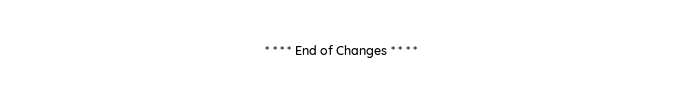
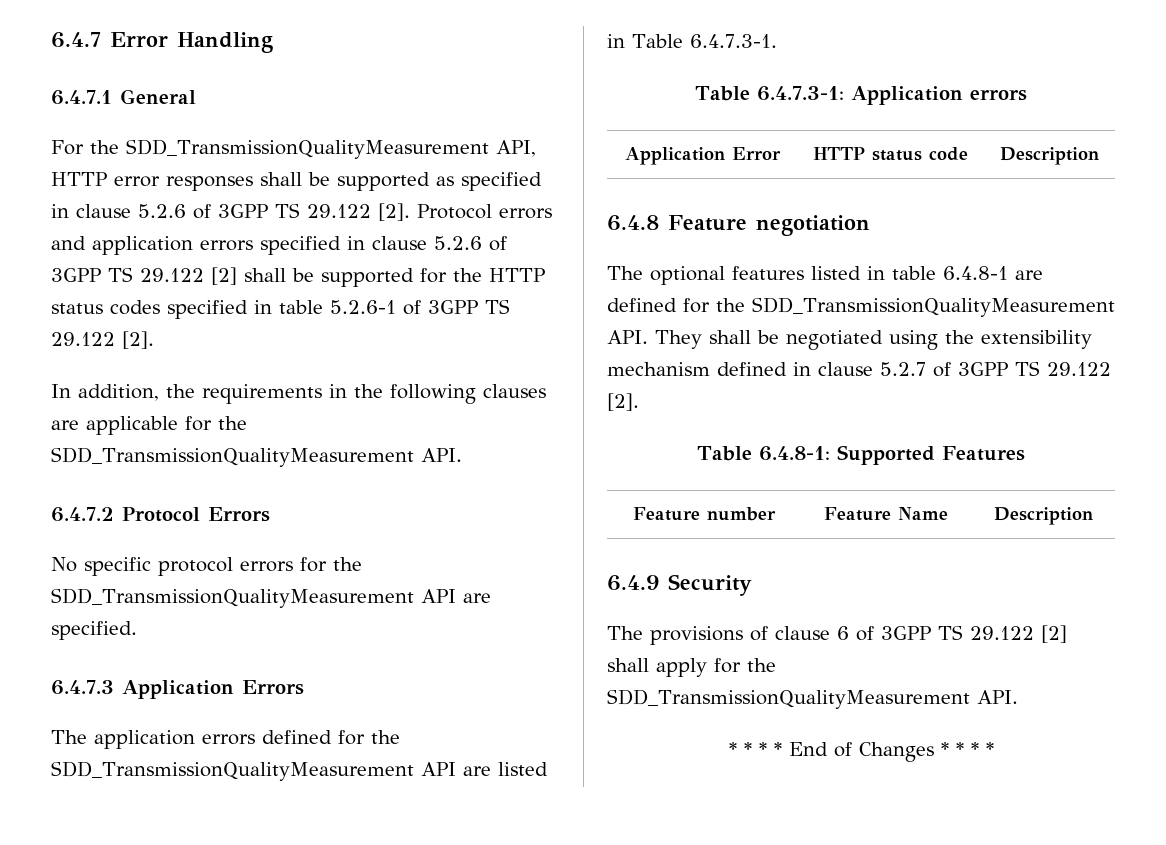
+ 6.4.7 Error Handling
+ 6.4.7.1 General
+ For the SDD_TransmissionQualityMeasurement API, HTTP error responses shall be supported as specified in clause 5.2.6 of 3GPP TS 29.122 [2]. Protocol errors and application errors specified in clause 5.2.6 of 3GPP TS 29.122 [2] shall be supported for the HTTP status codes specified in table 5.2.6-1 of 3GPP TS 29.122 [2].
+ In addition, the requirements in the following clauses are applicable for the SDD_TransmissionQualityMeasurement API.
+ 6.4.7.2 Protocol Errors
+ No specific protocol errors for the SDD_TransmissionQualityMeasurement API are specified.
+ 6.4.7.3 Application Errors
+ The application errors defined for the SDD_TransmissionQualityMeasurement API are listed in Table 6.4.7.3-1.
+ Table 6.4.7.3-1: Application errors
+ Application Error | HTTP status code | Description
+ 6.4.8 Feature negotiation
+ The optional features listed in table 6.4.8-1 are defined for the SDD_TransmissionQualityMeasurement API. They shall be negotiated using the extensibility mechanism defined in clause 5.2.7 of 3GPP TS 29.122 [2].
+ Table 6.4.8-1: Supported Features
+ Feature number | Feature Name | Description
+ 6.4.9 Security
+ The provisions of clause 6 of 3GPP TS 29.122 [2] shall apply for the SDD_TransmissionQualityMeasurement API.

